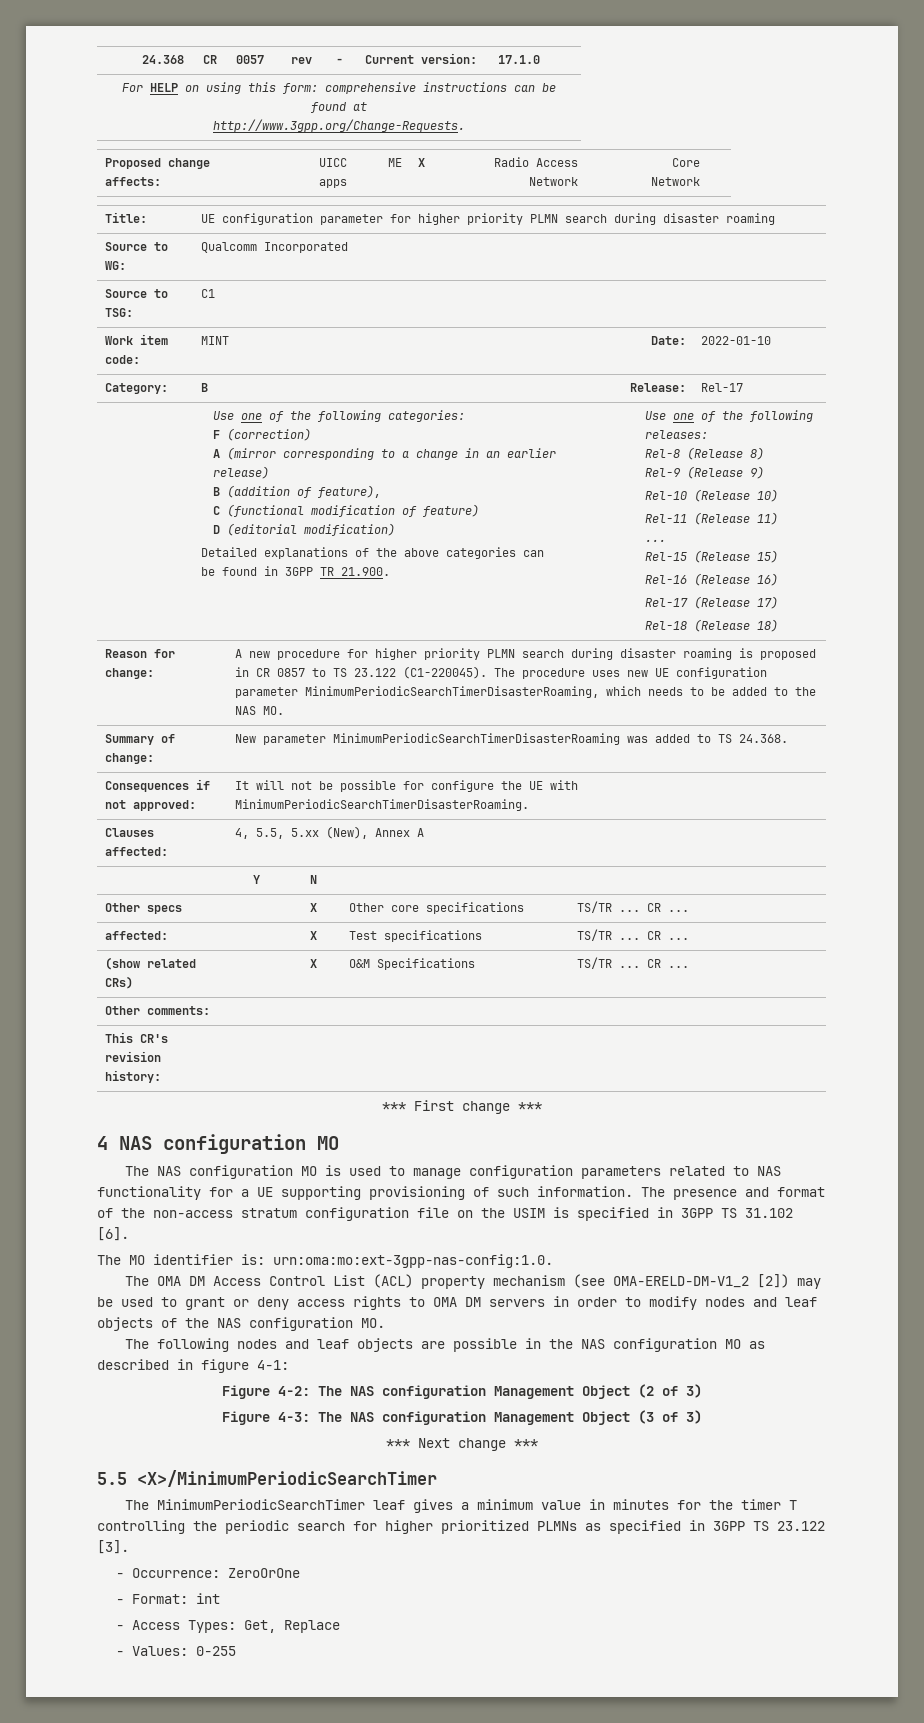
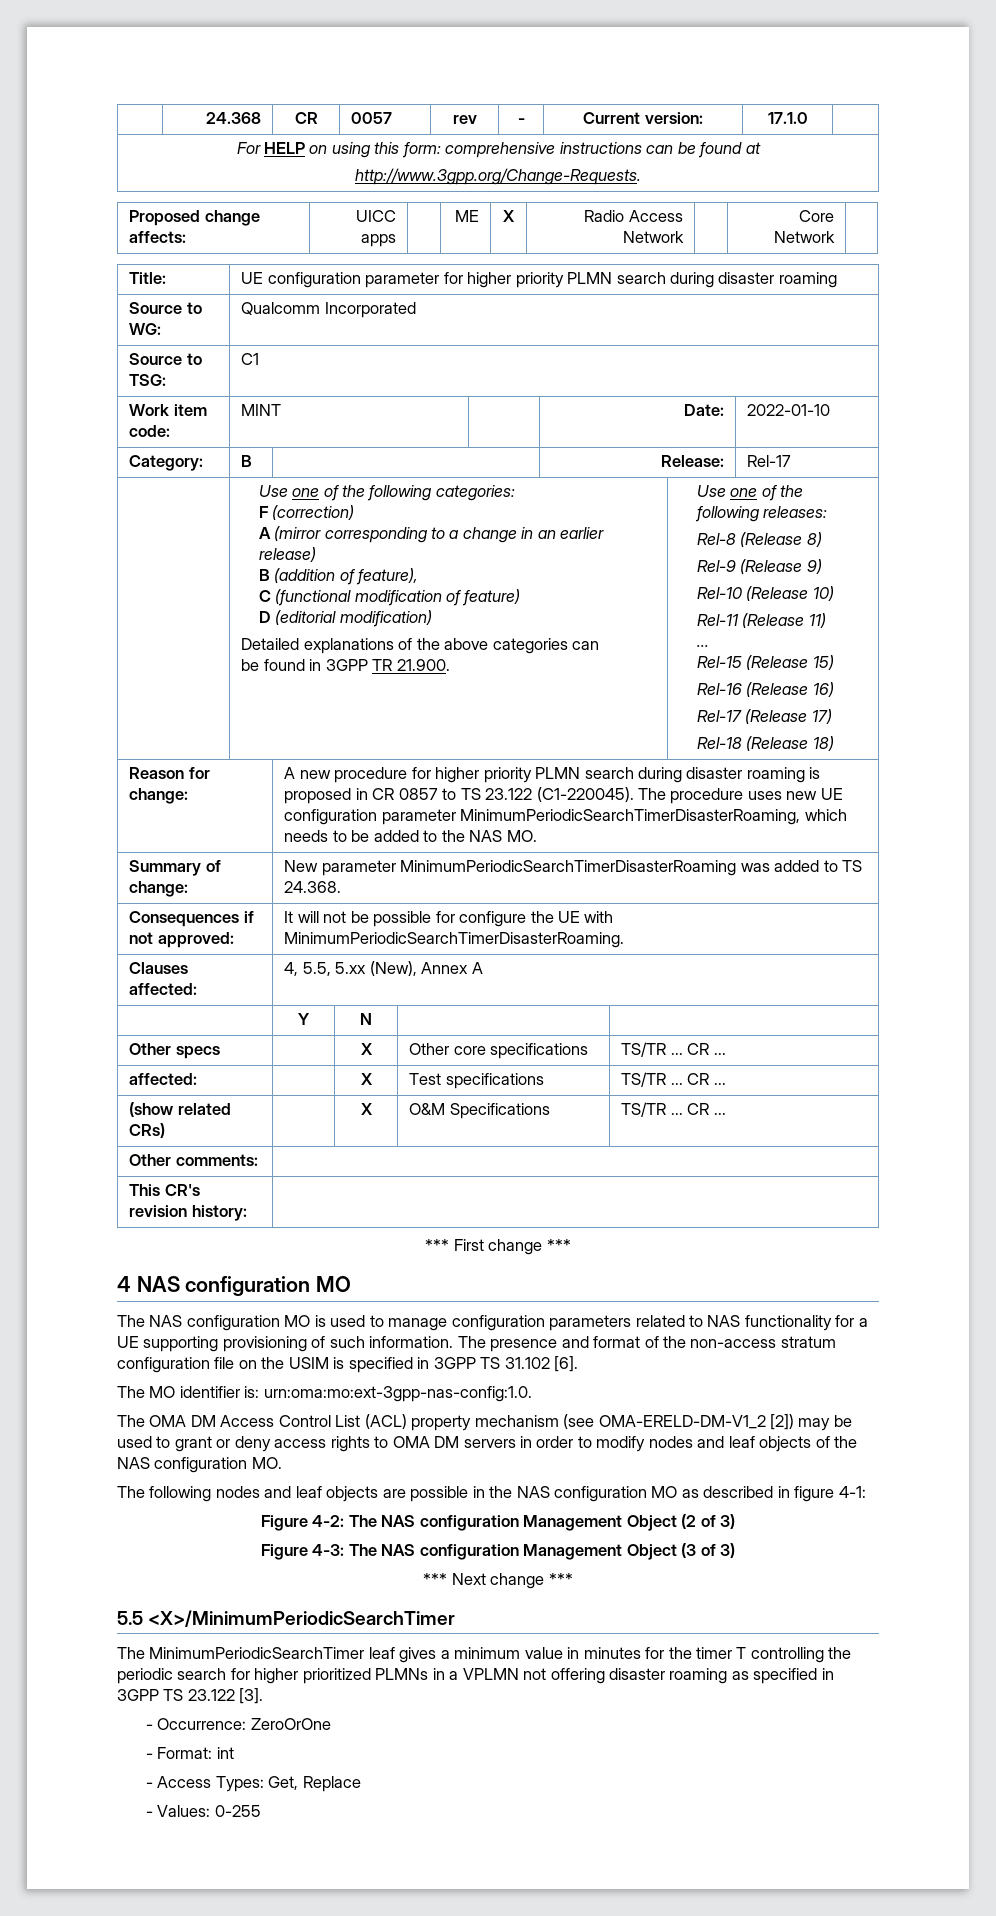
- The MinimumPeriodicSearchTimer leaf gives a minimum value in minutes for the timer T controlling the periodic search for higher prioritized PLMNs as specified in 3GPP TS 23.122 [3].
+ The MinimumPeriodicSearchTimer leaf gives a minimum value in minutes for the timer T controlling the periodic search for higher prioritized PLMNs in a VPLMN not offering disaster roaming as specified in 3GPP TS 23.122 [3].

